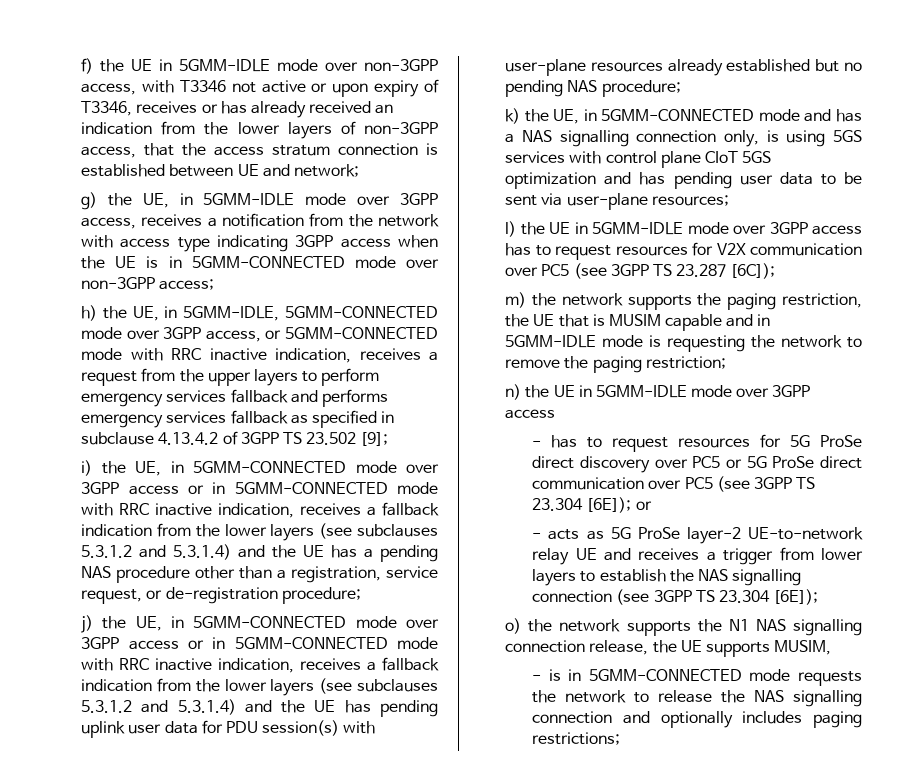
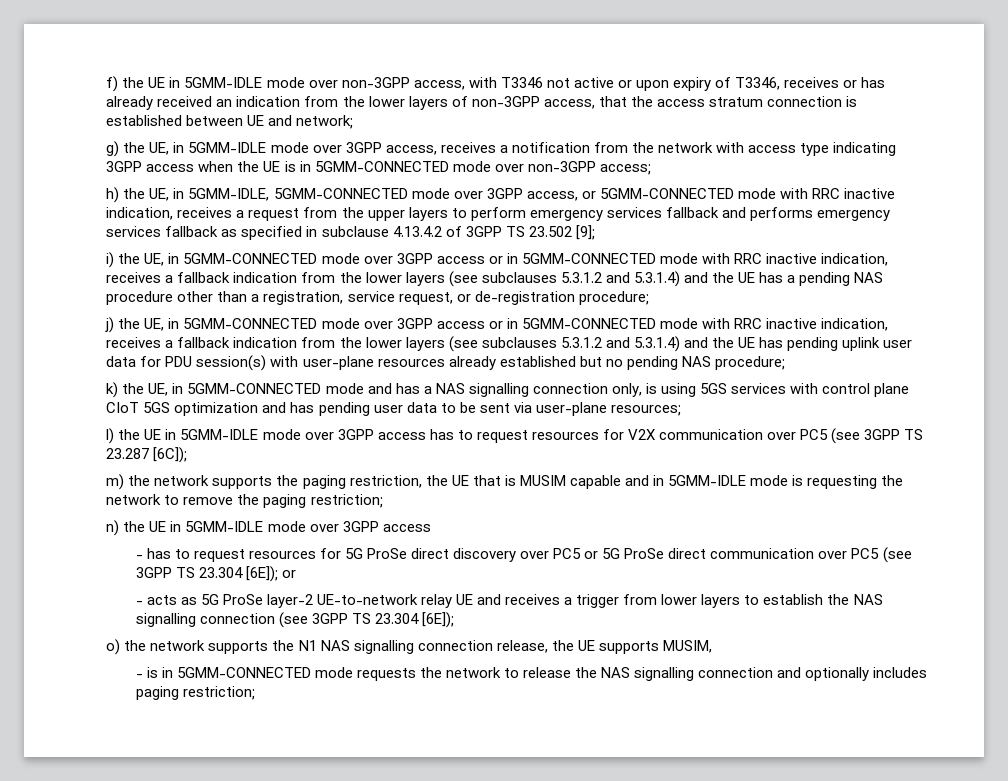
- - is in 5GMM-CONNECTED mode requests the network to release the NAS signalling connection and optionally includes paging restrictions;
+ - is in 5GMM-CONNECTED mode requests the network to release the NAS signalling connection and optionally includes paging restriction;

